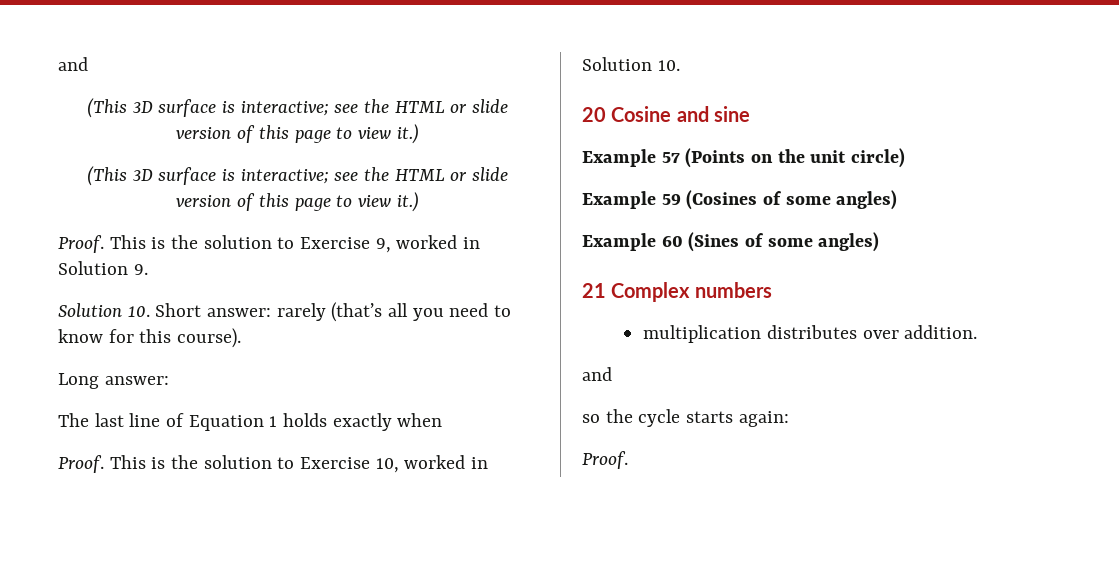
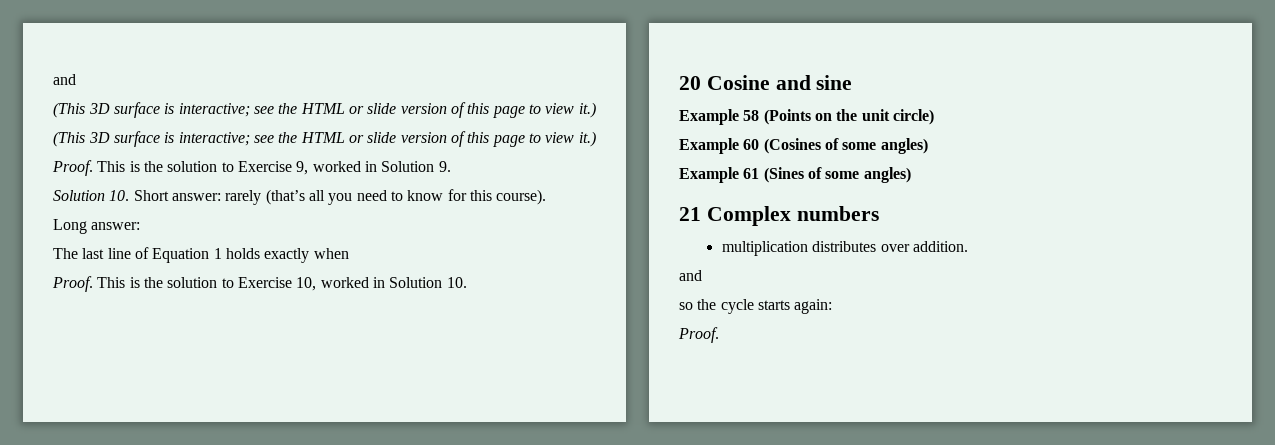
- Example 57 (Points on the unit circle)
+ Example 58 (Points on the unit circle)
- Example 59 (Cosines of some angles)
+ Example 60 (Cosines of some angles)
- Example 60 (Sines of some angles)
+ Example 61 (Sines of some angles)

